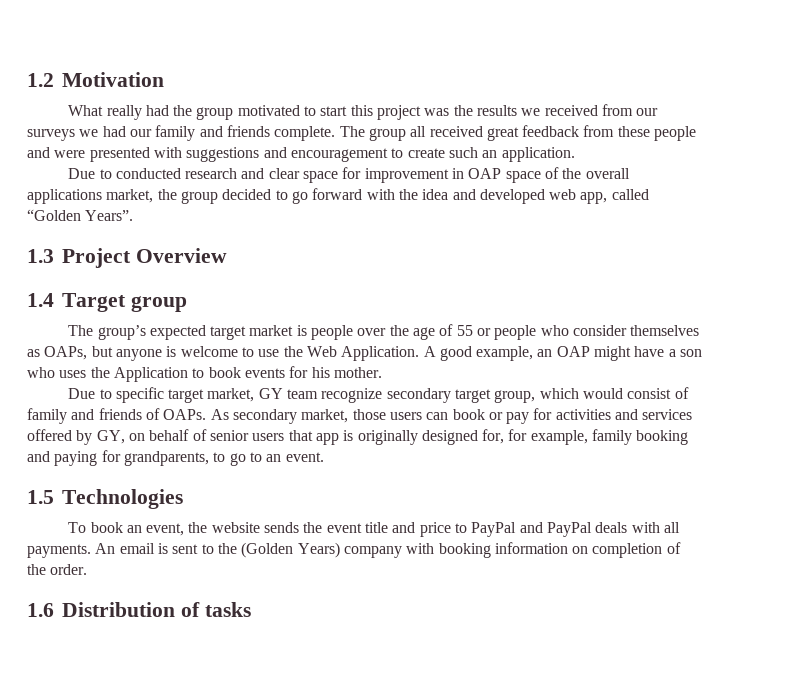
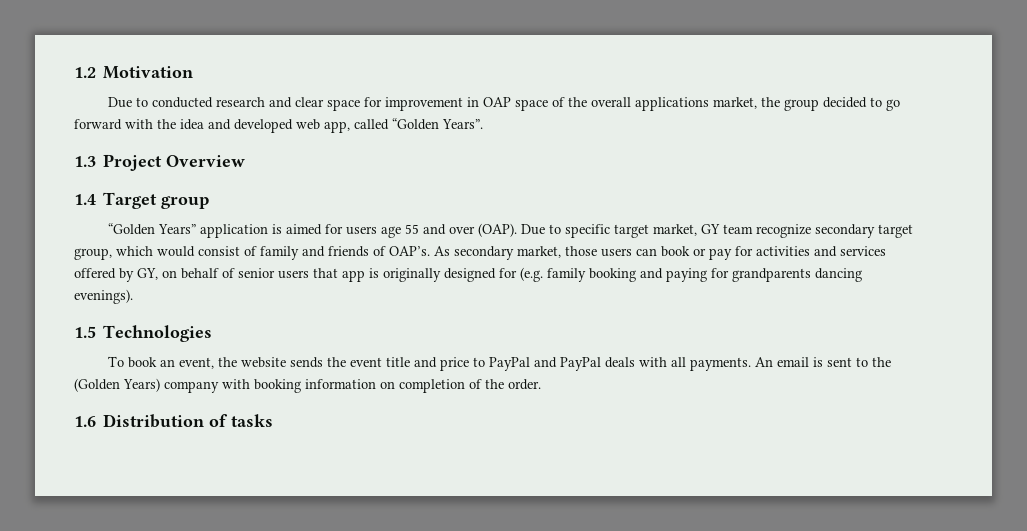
- What really had the group motivated to start this project was the results we received from our surveys we had our family and friends complete. The group all received great feedback from these people and were presented with suggestions and encouragement to create such an application.
- The group’s expected target market is people over the age of 55 or people who consider themselves as OAPs, but anyone is welcome to use the Web Application. A good example, an OAP might have a son who uses the Application to book events for his mother.
- Due to specific target market, GY team recognize secondary target group, which would consist of family and friends of OAPs.
+ “Golden Years” application is aimed for users age 55 and over (OAP). Due to specific target market, GY team recognize secondary target group, which would consist of family and friends of OAP’s.
- As secondary market, those users can book or pay for activities and services offered by GY, on behalf of senior users that app is originally designed for, for example, family booking and paying for grandparents, to go to an event.
+ As secondary market, those users can book or pay for activities and services offered by GY, on behalf of senior users that app is originally designed for (e.g. family booking and paying for grandparents dancing evenings).

